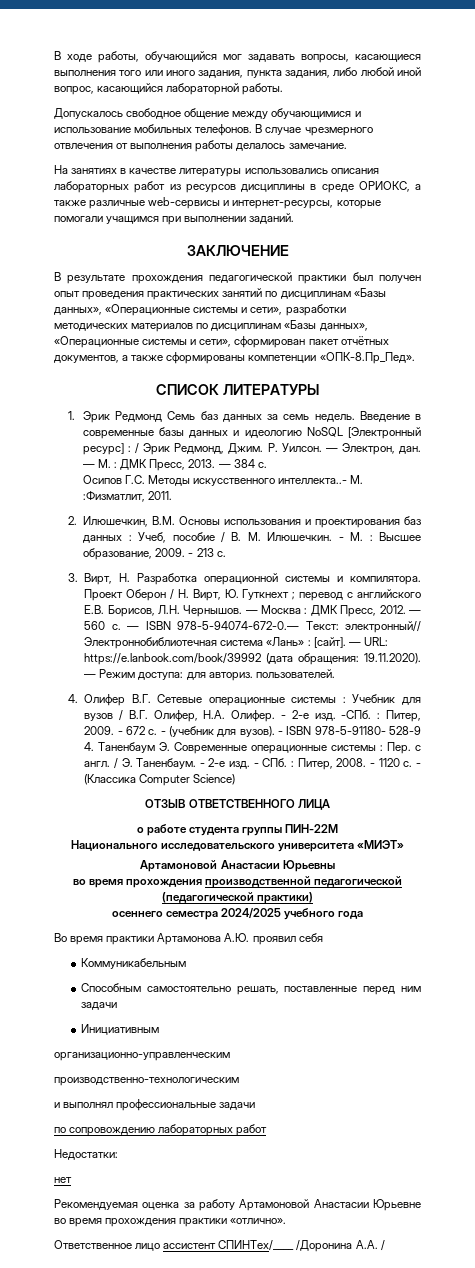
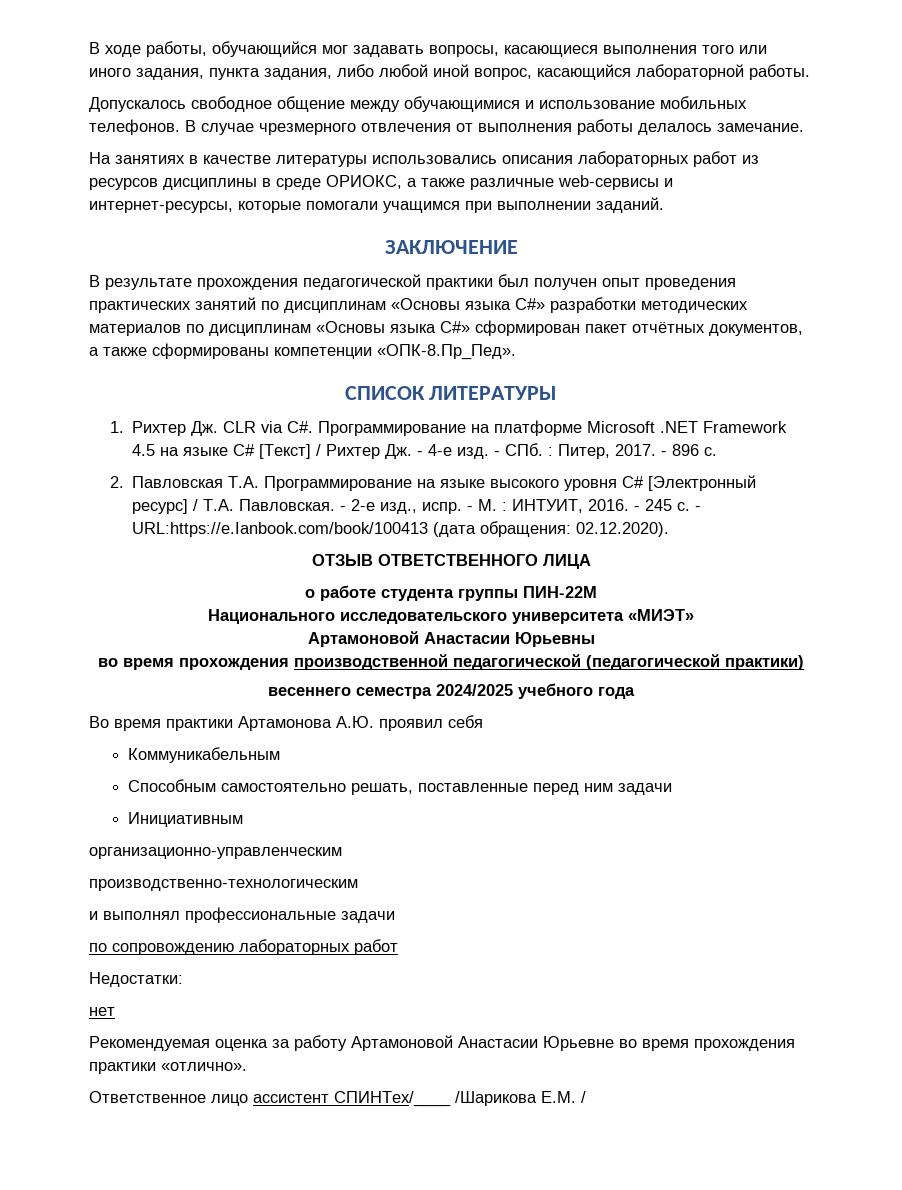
- В результате прохождения педагогической практики был получен опыт проведения практических занятий по дисциплинам «Базы данных», «Операционные системы и сети», разработки методических материалов по дисциплинам «Базы данных», «Операционные системы и сети», сформирован пакет отчётных документов, а также сформированы компетенции «ОПК-8.Пр_Пед».
+ В результате прохождения педагогической практики был получен опыт проведения практических занятий по дисциплинам «Основы языка C#» разработки методических материалов по дисциплинам «Основы языка C#» сформирован пакет отчётных документов, а также сформированы компетенции «ОПК-8.Пр_Пед».
- 1. Эрик Редмонд Семь баз данных за семь недель. Введение в современные базы данных и идеологию NoSQL [Электронный ресурс] : / Эрик Редмонд, Джим. Р. Уилсон. — Электрон, дан. — М. : ДМК Пресс, 2013. — 384 с.
- Осипов Г.С. Методы искусственного интеллекта..- М. :Физматлит, 2011.
- 2. Илюшечкин, В.М. Основы использования и проектирования баз данных : Учеб, пособие / В. М. Илюшечкин. - М. : Высшее образование, 2009. - 213 с.
- 3. Вирт, Н. Разработка операционной системы и компилятора. Проект Оберон / Н. Вирт, Ю. Гуткнехт ; перевод с английского Е.В. Борисов, Л.Н. Чернышов. — Москва : ДМК Пресс, 2012. — 560 с. — ISBN 978-5-94074-672-0.— Текст: электронный// Электроннобиблиотечная система «Лань» : [сайт]. — URL: https://e.lanbook.com/book/39992 (дата обращения: 19.11.2020). — Режим доступа: для авториз. пользователей.
- 4. Олифер В.Г. Сетевые операционные системы : Учебник для вузов / В.Г. Олифер, Н.А. Олифер. - 2-е изд. -СПб. : Питер, 2009. - 672 с. - (учебник для вузов). - ISBN 978-5-91180- 528-9 4. Таненбаум Э. Современные операционные системы : Пер. с англ. / Э. Таненбаум. - 2-е изд.
+ 1. Рихтер Дж. CLR via С#. Программирование на платформе Microsoft .NET Framework 4.5 на языке C# [Текст] / Рихтер Дж. - 4-е изд.
- - СПб. : Питер, 2008. - 1120 с. - (Классика Computer Science)
+ - СПб. : Питер, 2017. - 896 с.
+ 2. Павловская Т.А. Программирование на языке высокого уровня C# [Электронный ресурс] / Т.А. Павловская. - 2-е изд., испр. - М. : ИНТУИТ, 2016. - 245 с. - URL:https://e.Ianbook.com/book/100413 (дата обращения: 02.12.2020).
- осеннего семестра 2024/2025 учебного года
+ весеннего семестра 2024/2025 учебного года
- Ответственное лицо ассистент СПИНТех/____ /Доронина А.А. /
+ Ответственное лицо ассистент СПИНТех/____ /Шарикова Е.М. /

